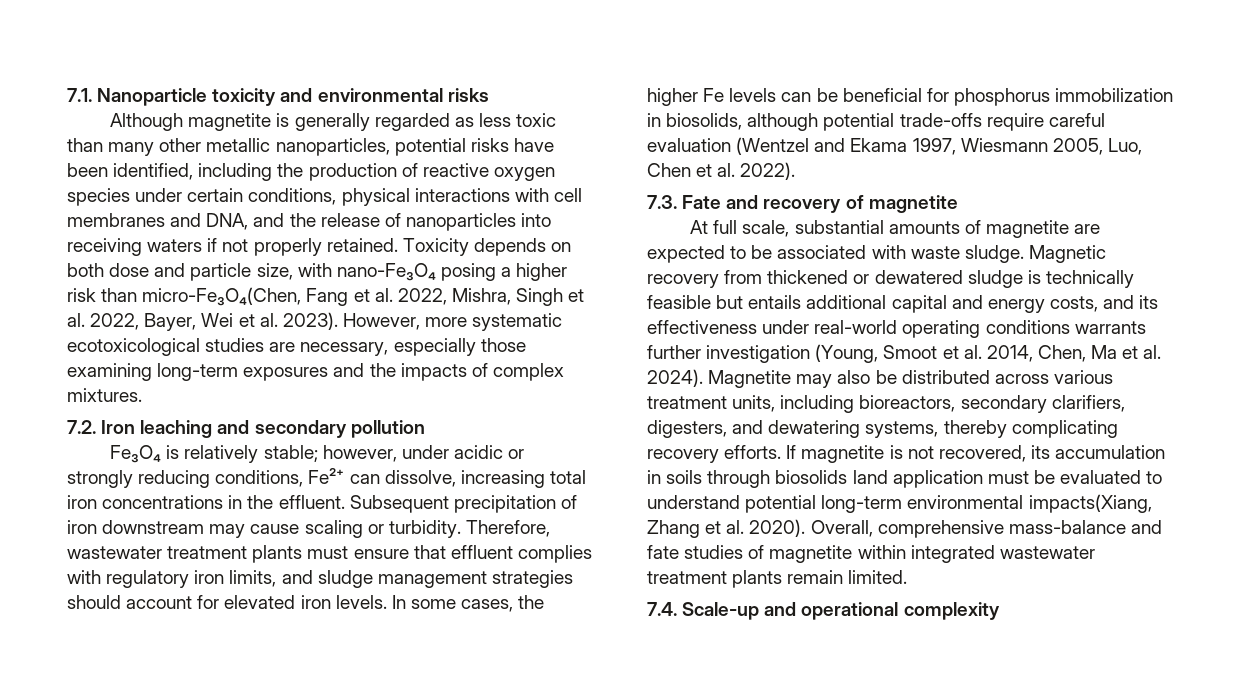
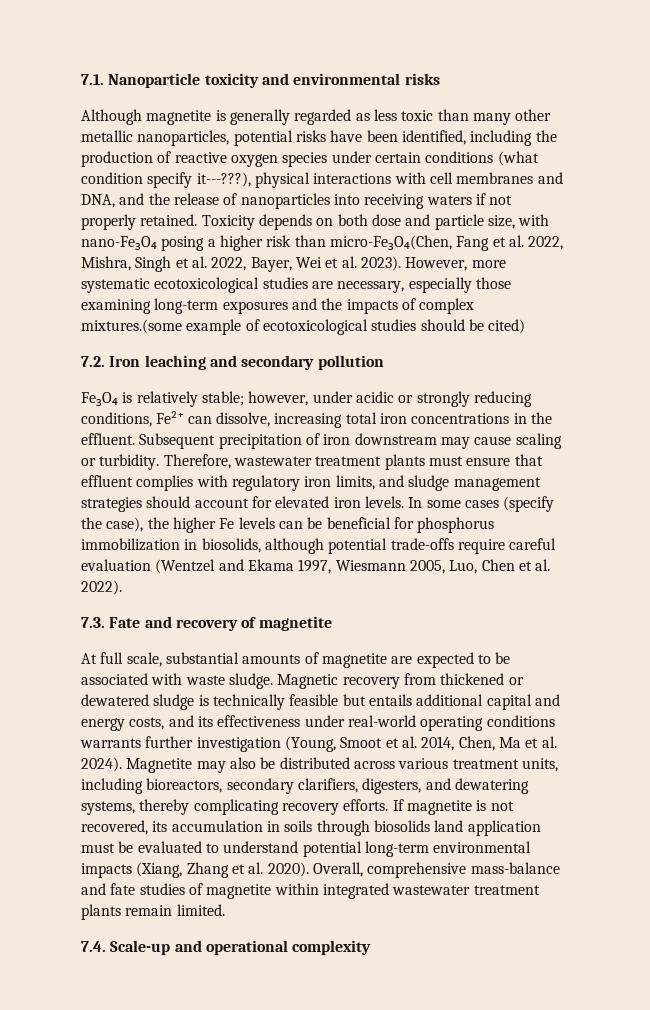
- Although magnetite is generally regarded as less toxic than many other metallic nanoparticles, potential risks have been identified, including the production of reactive oxygen species under certain conditions, physical interactions with cell membranes and DNA, and the release of nanoparticles into receiving waters if not properly retained.
+ Although magnetite is generally regarded as less toxic than many other metallic nanoparticles, potential risks have been identified, including the production of reactive oxygen species under certain conditions (what condition specify it---???), physical interactions with cell membranes and DNA, and the release of nanoparticles into receiving waters if not properly retained.
- However, more systematic ecotoxicological studies are necessary, especially those examining long-term exposures and the impacts of complex mixtures.
+ However, more systematic ecotoxicological studies are necessary, especially those examining long-term exposures and the impacts of complex mixtures.(some example of ecotoxicological studies should be cited)
- In some cases, the higher Fe levels can be beneficial for phosphorus immobilization in biosolids, although potential trade-offs require careful evaluation (Wentzel and Ekama 1997, Wiesmann 2005, Luo, Chen et al. 2022).
+ In some cases (specify the case), the higher Fe levels can be beneficial for phosphorus immobilization in biosolids, although potential trade-offs require careful evaluation (Wentzel and Ekama 1997, Wiesmann 2005, Luo, Chen et al. 2022).
- If magnetite is not recovered, its accumulation in soils through biosolids land application must be evaluated to understand potential long-term environmental impacts(Xiang, Zhang et al. 2020).
+ If magnetite is not recovered, its accumulation in soils through biosolids land application must be evaluated to understand potential long-term environmental impacts (Xiang, Zhang et al. 2020).

